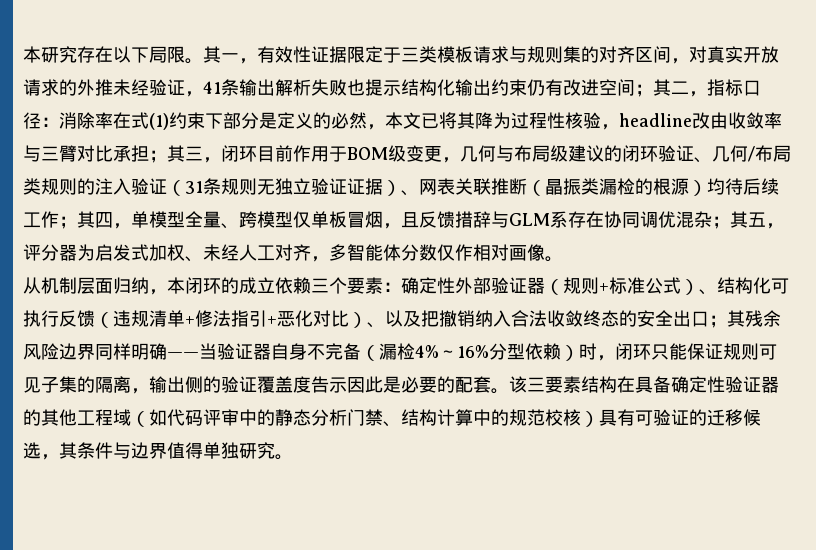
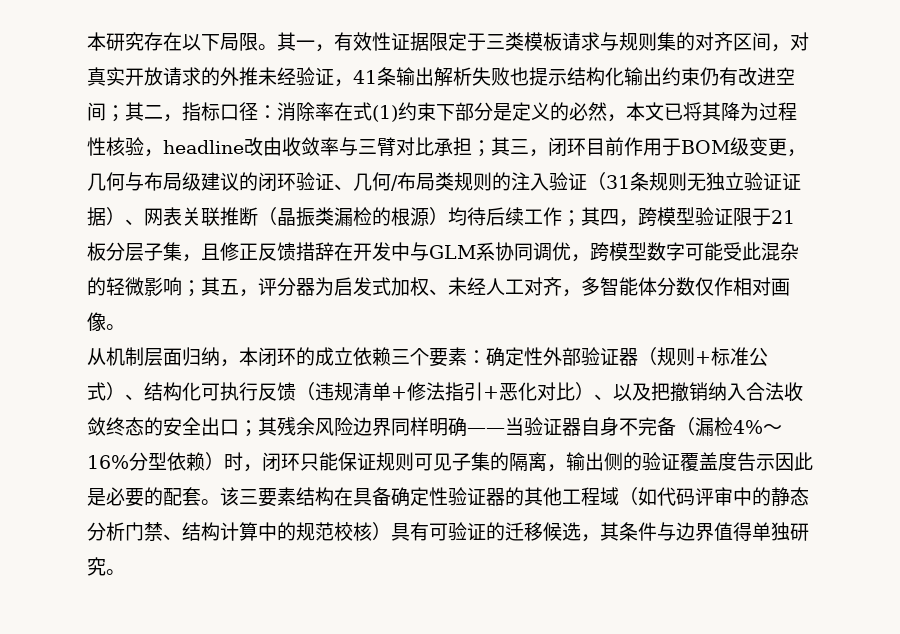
- 其四，单模型全量、跨模型仅单板冒烟，且反馈措辞与GLM系存在协同调优混杂；
+ 其四，跨模型验证限于21板分层子集，且修正反馈措辞在开发中与GLM系协同调优，跨模型数字可能受此混杂的轻微影响；

